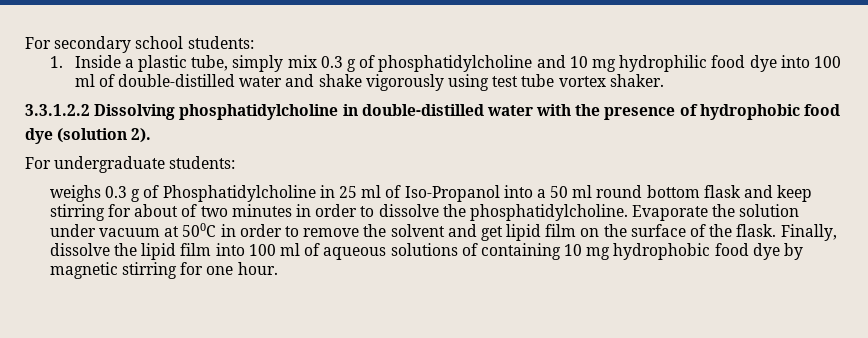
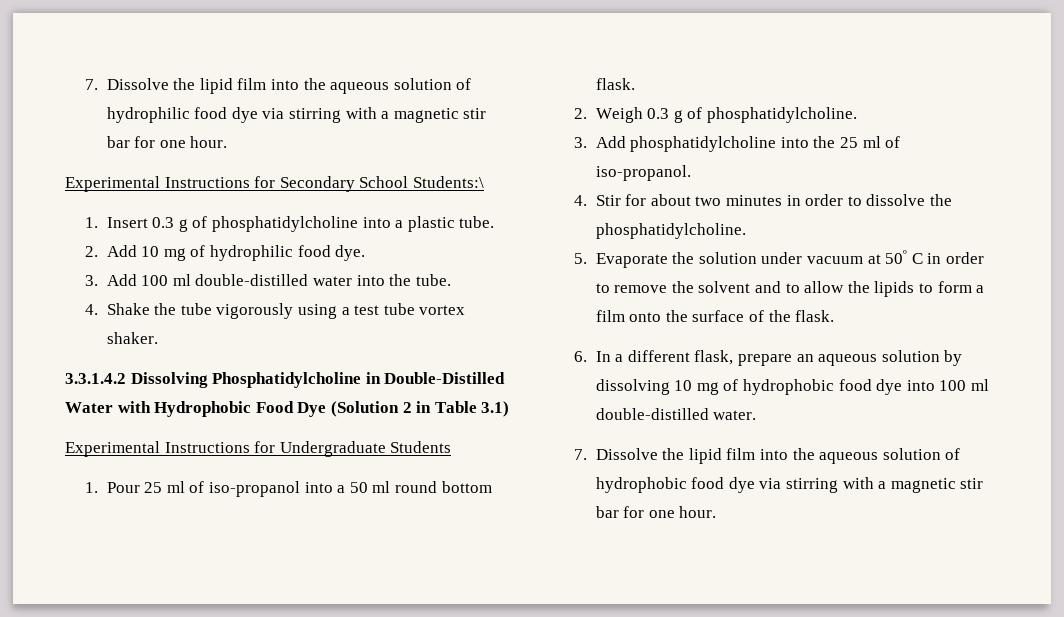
- For secondary school students:
- 1. Inside a plastic tube, simply mix 0.3 g of phosphatidylcholine and 10 mg hydrophilic food dye into 100 ml of double-distilled water and shake vigorously using test tube vortex shaker.
+ 7. Dissolve the lipid film into the aqueous solution of hydrophilic food dye via stirring with a magnetic stir bar for one hour.
+ Experimental Instructions for Secondary School Students:\
+ 1. Insert 0.3 g of phosphatidylcholine into a plastic tube.
+ 2. Add 10 mg of hydrophilic food dye.
+ 3. Add 100 ml double-distilled water into the tube.
+ 4. Shake the tube vigorously using a test tube vortex shaker.
- 3.3.1.2.2 Dissolving phosphatidylcholine in double-distilled water with the presence of hydrophobic food
- dye (solution 2).
- For undergraduate students:
- weighs 0.3 g of Phosphatidylcholine in 25 ml of Iso-Propanol into a 50 ml round bottom flask and keep stirring for about of two minutes in order to dissolve the phosphatidylcholine. Evaporate the solution under vacuum at 500C in order to remove the solvent and get lipid film on the surface of the flask. Finally, dissolve the lipid film into 100 ml of aqueous solutions of containing 10 mg hydrophobic food dye by magnetic stirring for one hour.
+ 3.3.1.4.2 Dissolving Phosphatidylcholine in Double-Distilled Water with Hydrophobic Food Dye (Solution 2 in Table 3.1)
+ Experimental Instructions for Undergraduate Students
+ 1. Pour 25 ml of iso-propanol into a 50 ml round bottom flask.
+ 2. Weigh 0.3 g of phosphatidylcholine.
+ 3. Add phosphatidylcholine into the 25 ml of iso-propanol.
+ 4. Stir for about two minutes in order to dissolve the phosphatidylcholine.
+ 5. Evaporate the solution under vacuum at 50º C in order to remove the solvent and to allow the lipids to form a film onto the surface of the flask.
+ 6. In a different flask, prepare an aqueous solution by dissolving 10 mg of hydrophobic food dye into 100 ml double-distilled water.
+ 7. Dissolve the lipid film into the aqueous solution of hydrophobic food dye via stirring with a magnetic stir bar for one hour.

